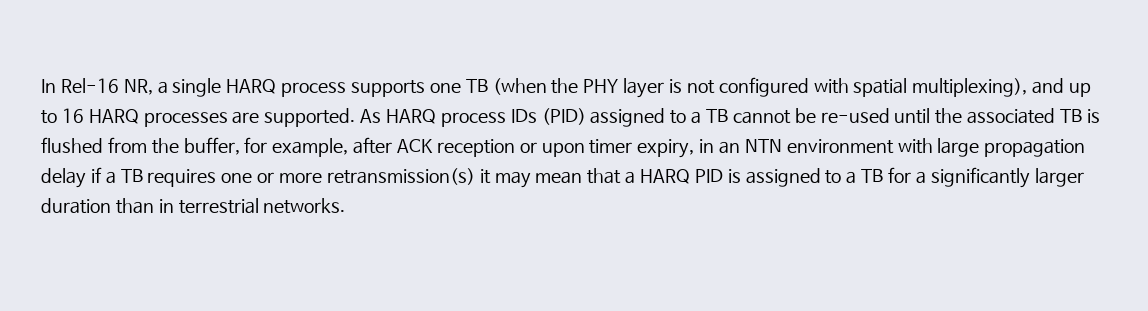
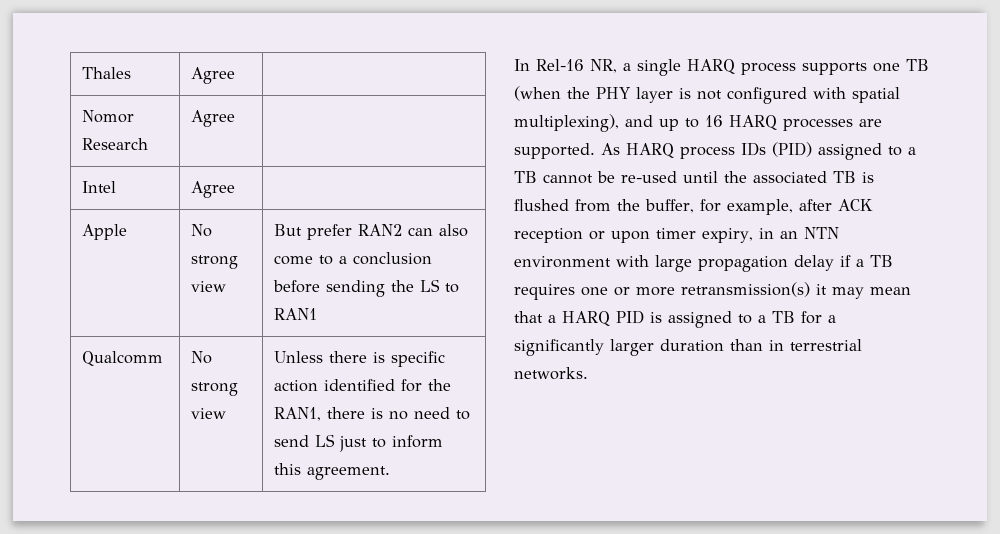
+ Thales | Agree |
+ Nomor Research | Agree |
+ Intel | Agree |
+ Apple | No strong view | But prefer RAN2 can also come to a conclusion before sending the LS to RAN1
+ Qualcomm | No strong view | Unless there is specific action identified for the RAN1, there is no need to send LS just to inform this agreement.

